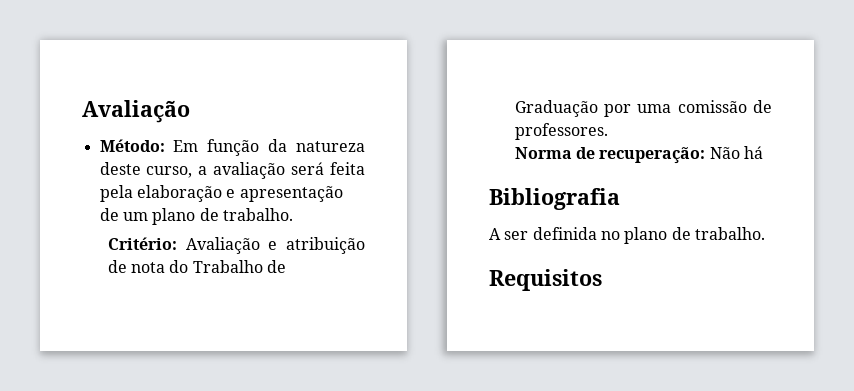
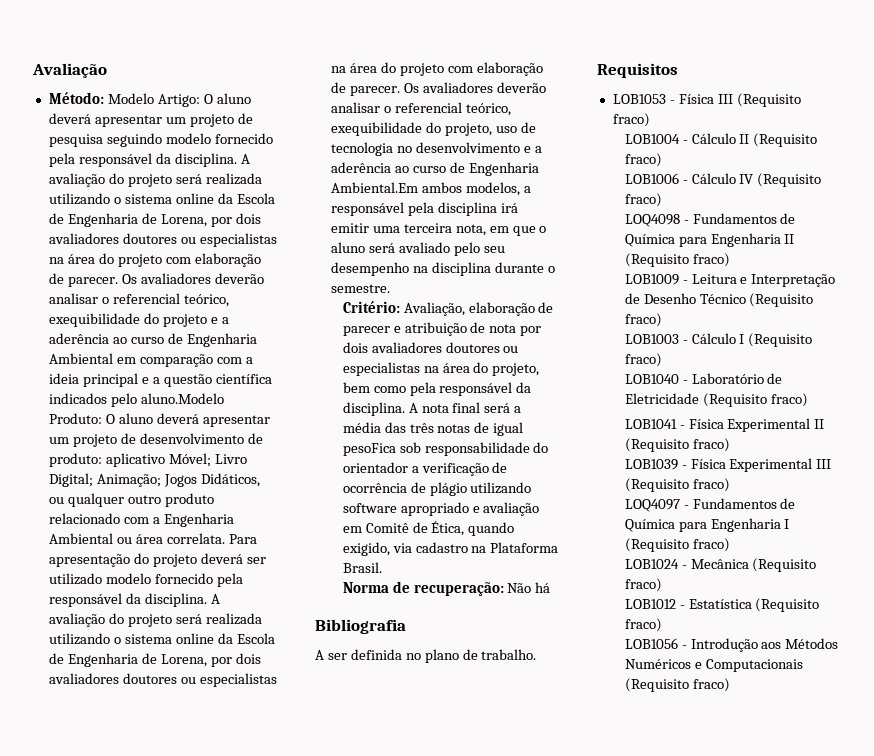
- Método: Em função da natureza deste curso, a avaliação será feita pela elaboração e apresentação de um plano de trabalho.
- Critério: Avaliação e atribuição de nota do Trabalho de Graduação por uma comissão de professores.
+ Método: Modelo Artigo: O aluno deverá apresentar um projeto de pesquisa seguindo modelo fornecido pela responsável da disciplina. A avaliação do projeto será realizada utilizando o sistema online da Escola de Engenharia de Lorena, por dois avaliadores doutores ou especialistas na área do projeto com elaboração de parecer. Os avaliadores deverão analisar o referencial teórico, exequibilidade do projeto e a aderência ao curso de Engenharia Ambiental em comparação com a ideia principal e a questão científica indicados pelo aluno.Modelo Produto: O aluno deverá apresentar um projeto de desenvolvimento de produto: aplicativo Móvel; Livro Digital; Animação; Jogos Didáticos, ou qualquer outro produto relacionado com a Engenharia Ambiental ou área correlata. Para apresentação do projeto deverá ser utilizado modelo fornecido pela responsável da disciplina. A avaliação do projeto será realizada utilizando o sistema online da Escola de Engenharia de Lorena, por dois avaliadores doutores ou especialistas na área do projeto com elaboração de parecer. Os avaliadores deverão analisar o referencial teórico, exequibilidade do projeto, uso de tecnologia no desenvolvimento e a aderência ao curso de Engenharia Ambiental.Em ambos modelos, a responsável pela disciplina irá emitir uma terceira nota, em que o aluno será avaliado pelo seu desempenho na disciplina durante o semestre.
+ Critério: Avaliação, elaboração de parecer e atribuição de nota por dois avaliadores doutores ou especialistas na área do projeto, bem como pela responsável da disciplina. A nota final será a média das três notas de igual pesoFica sob responsabilidade do orientador a verificação de ocorrência de plágio utilizando software apropriado e avaliação em Comitê de Ética, quando exigido, via cadastro na Plataforma Brasil.
+ LOB1053 - Física III (Requisito fraco)
+ LOB1004 - Cálculo II (Requisito fraco)
+ LOB1006 - Cálculo IV (Requisito fraco)
+ LOQ4098 - Fundamentos de Química para Engenharia II (Requisito fraco)
+ LOB1009 - Leitura e Interpretação de Desenho Técnico (Requisito fraco)
+ LOB1003 - Cálculo I (Requisito fraco)
+ LOB1040 - Laboratório de Eletricidade (Requisito fraco)
+ LOB1041 - Física Experimental II (Requisito fraco)
+ LOB1039 - Física Experimental III (Requisito fraco)
+ LOQ4097 - Fundamentos de Química para Engenharia I (Requisito fraco)
+ LOB1024 - Mecânica (Requisito fraco)
+ LOB1012 - Estatística (Requisito fraco)
+ LOB1056 - Introdução aos Métodos Numéricos e Computacionais (Requisito fraco)

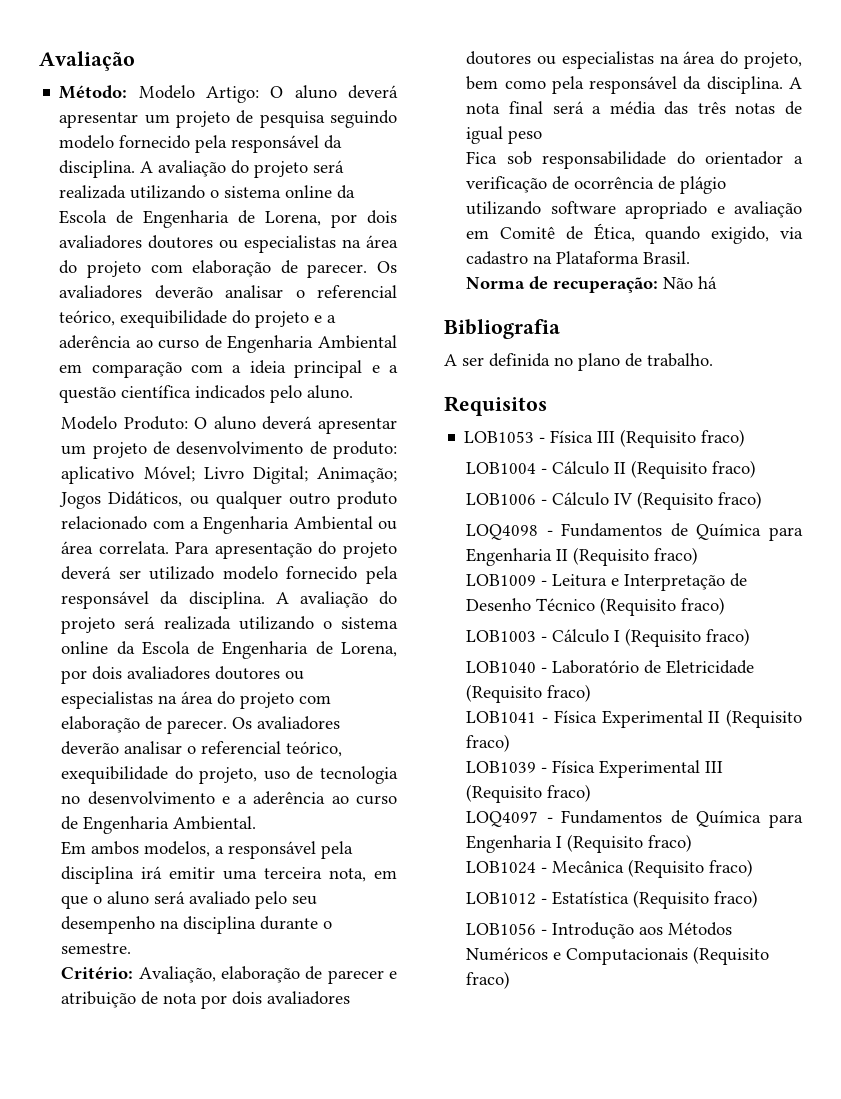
- Os avaliadores deverão analisar o referencial teórico, exequibilidade do projeto e a aderência ao curso de Engenharia Ambiental em comparação com a ideia principal e a questão científica indicados pelo aluno.Modelo Produto: O aluno deverá apresentar um projeto de desenvolvimento de produto: aplicativo Móvel; Livro Digital; Animação; Jogos Didáticos, ou qualquer outro produto relacionado com a Engenharia Ambiental ou área correlata.
+ Os avaliadores deverão analisar o referencial teórico, exequibilidade do projeto e a aderência ao curso de Engenharia Ambiental em comparação com a ideia principal e a questão científica indicados pelo aluno.
+ Modelo Produto: O aluno deverá apresentar um projeto de desenvolvimento de produto: aplicativo Móvel; Livro Digital; Animação; Jogos Didáticos, ou qualquer outro produto relacionado com a Engenharia Ambiental ou área correlata.
- Os avaliadores deverão analisar o referencial teórico, exequibilidade do projeto, uso de tecnologia no desenvolvimento e a aderência ao curso de Engenharia Ambiental.Em ambos modelos, a responsável pela disciplina irá emitir uma terceira nota, em que o aluno será avaliado pelo seu desempenho na disciplina durante o semestre.
+ Os avaliadores deverão analisar o referencial teórico, exequibilidade do projeto, uso de tecnologia no desenvolvimento e a aderência ao curso de Engenharia Ambiental.
+ Em ambos modelos, a responsável pela disciplina irá emitir uma terceira nota, em que o aluno será avaliado pelo seu desempenho na disciplina durante o semestre.
- A nota final será a média das três notas de igual pesoFica sob responsabilidade do orientador a verificação de ocorrência de plágio utilizando software apropriado e avaliação em Comitê de Ética, quando exigido, via cadastro na Plataforma Brasil.
+ A nota final será a média das três notas de igual peso
+ Fica sob responsabilidade do orientador a verificação de ocorrência de plágio utilizando software apropriado e avaliação em Comitê de Ética, quando exigido, via cadastro na Plataforma Brasil.

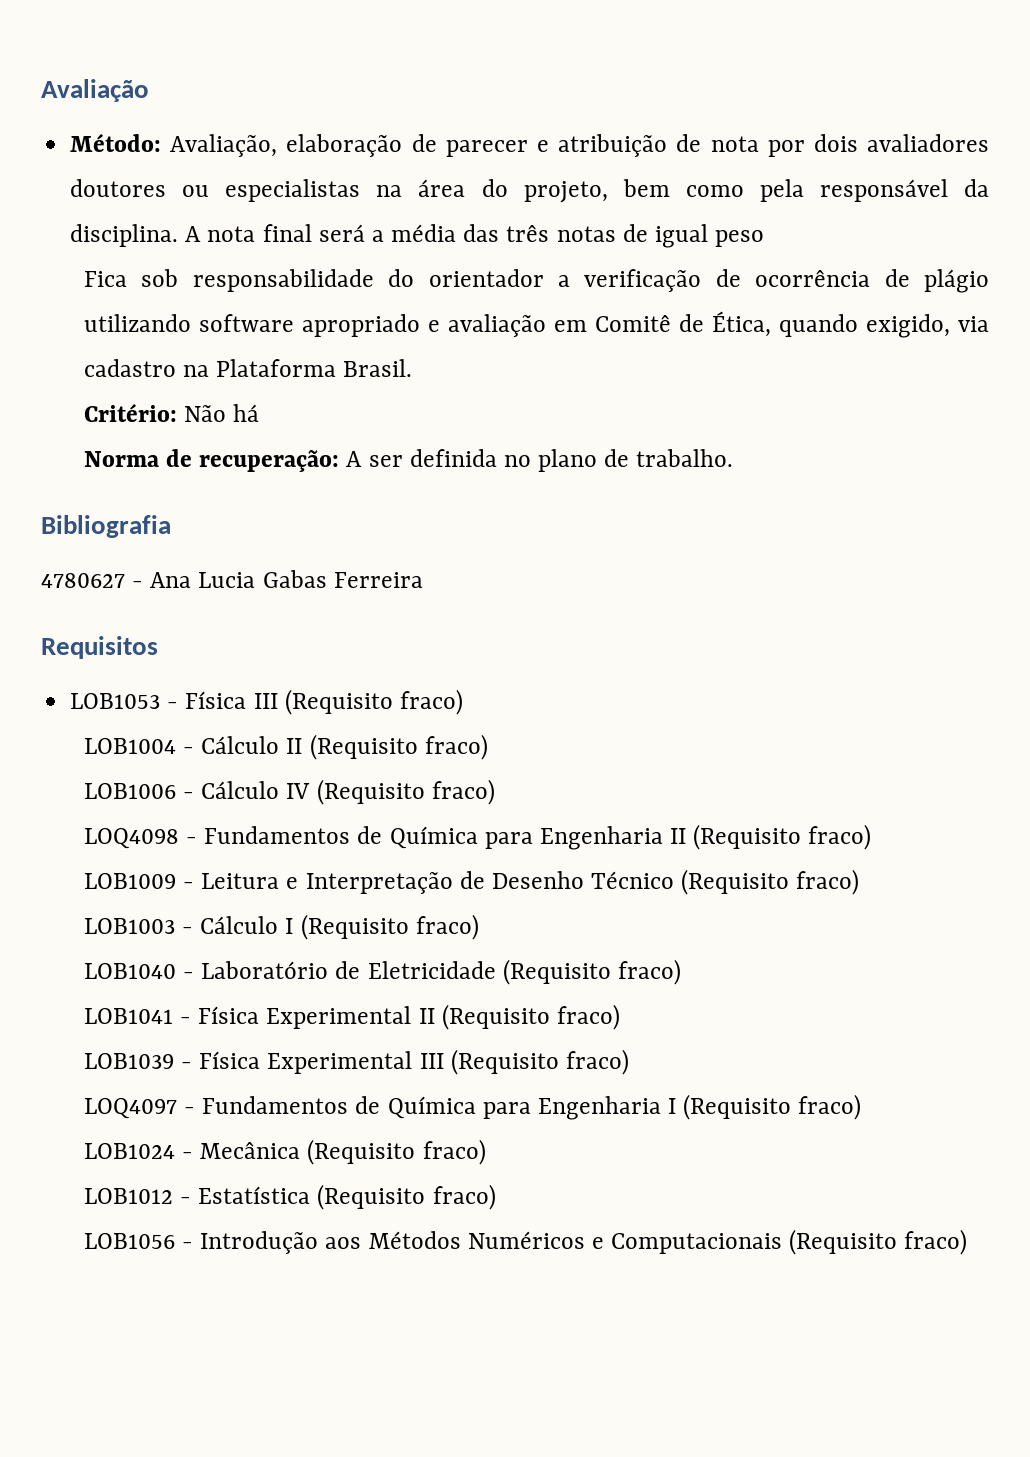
- Método: Modelo Artigo: O aluno deverá apresentar um projeto de pesquisa seguindo modelo fornecido pela responsável da disciplina. A avaliação do projeto será realizada utilizando o sistema online da Escola de Engenharia de Lorena, por dois avaliadores doutores ou especialistas na área do projeto com elaboração de parecer. Os avaliadores deverão analisar o referencial teórico, exequibilidade do projeto e a aderência ao curso de Engenharia Ambiental em comparação com a ideia principal e a questão científica indicados pelo aluno.
- Modelo Produto: O aluno deverá apresentar um projeto de desenvolvimento de produto: aplicativo Móvel; Livro Digital; Animação; Jogos Didáticos, ou qualquer outro produto relacionado com a Engenharia Ambiental ou área correlata. Para apresentação do projeto deverá ser utilizado modelo fornecido pela responsável da disciplina. A avaliação do projeto será realizada utilizando o sistema online da Escola de Engenharia de Lorena, por dois avaliadores doutores ou especialistas na área do projeto com elaboração de parecer. Os avaliadores deverão analisar o referencial teórico, exequibilidade do projeto, uso de tecnologia no desenvolvimento e a aderência ao curso de Engenharia Ambiental.
- Em ambos modelos, a responsável pela disciplina irá emitir uma terceira nota, em que o aluno será avaliado pelo seu desempenho na disciplina durante o semestre.
- Critério: Avaliação, elaboração de parecer e atribuição de nota por dois avaliadores doutores ou especialistas na área do projeto, bem como pela responsável da disciplina.
+ Método: Avaliação, elaboração de parecer e atribuição de nota por dois avaliadores doutores ou especialistas na área do projeto, bem como pela responsável da disciplina.
+ Critério: Não há
- Norma de recuperação: Não há
- Bibliografia
- A ser definida no plano de trabalho.
+ Norma de recuperação: A ser definida no plano de trabalho.
+ Bibliografia
+ 4780627 - Ana Lucia Gabas Ferreira

